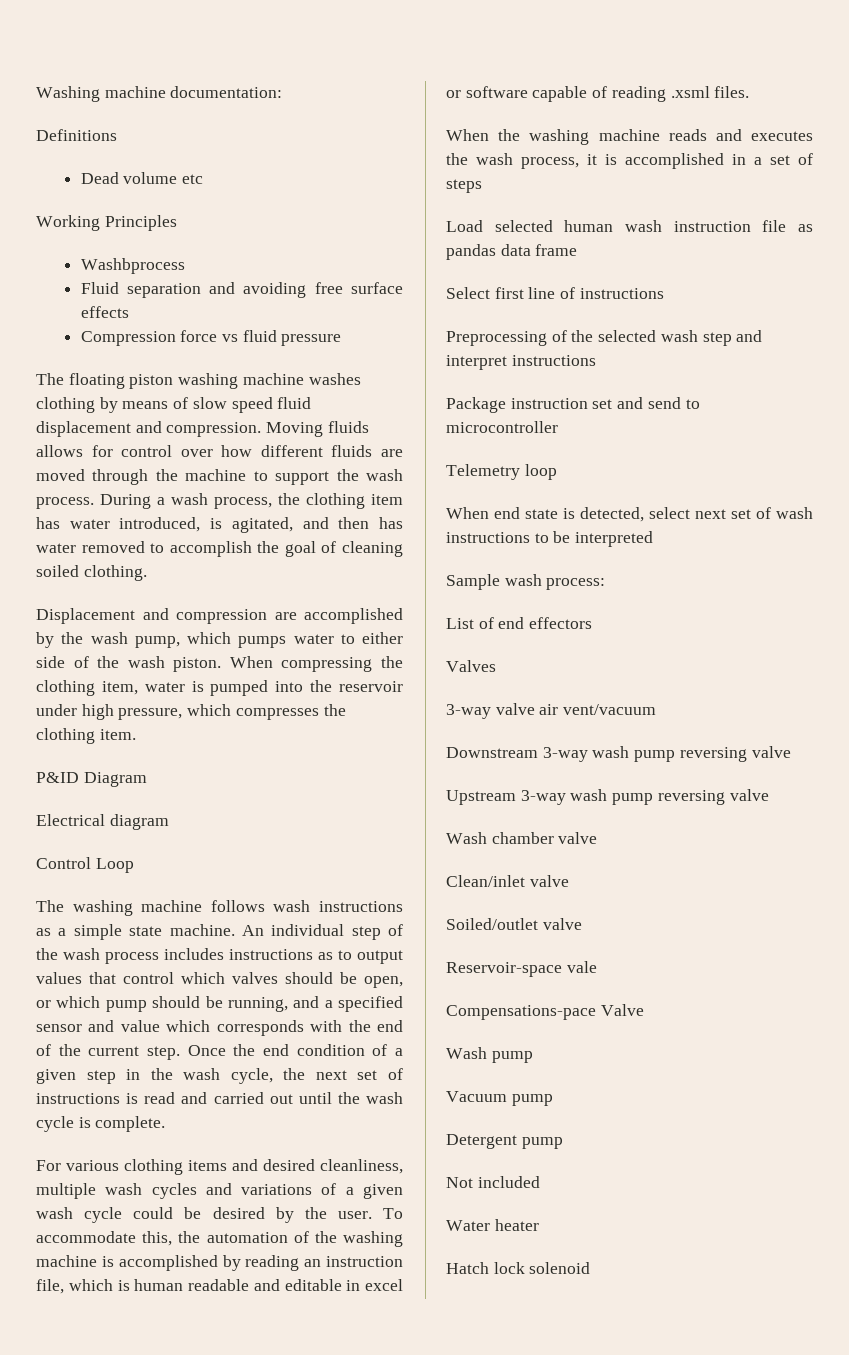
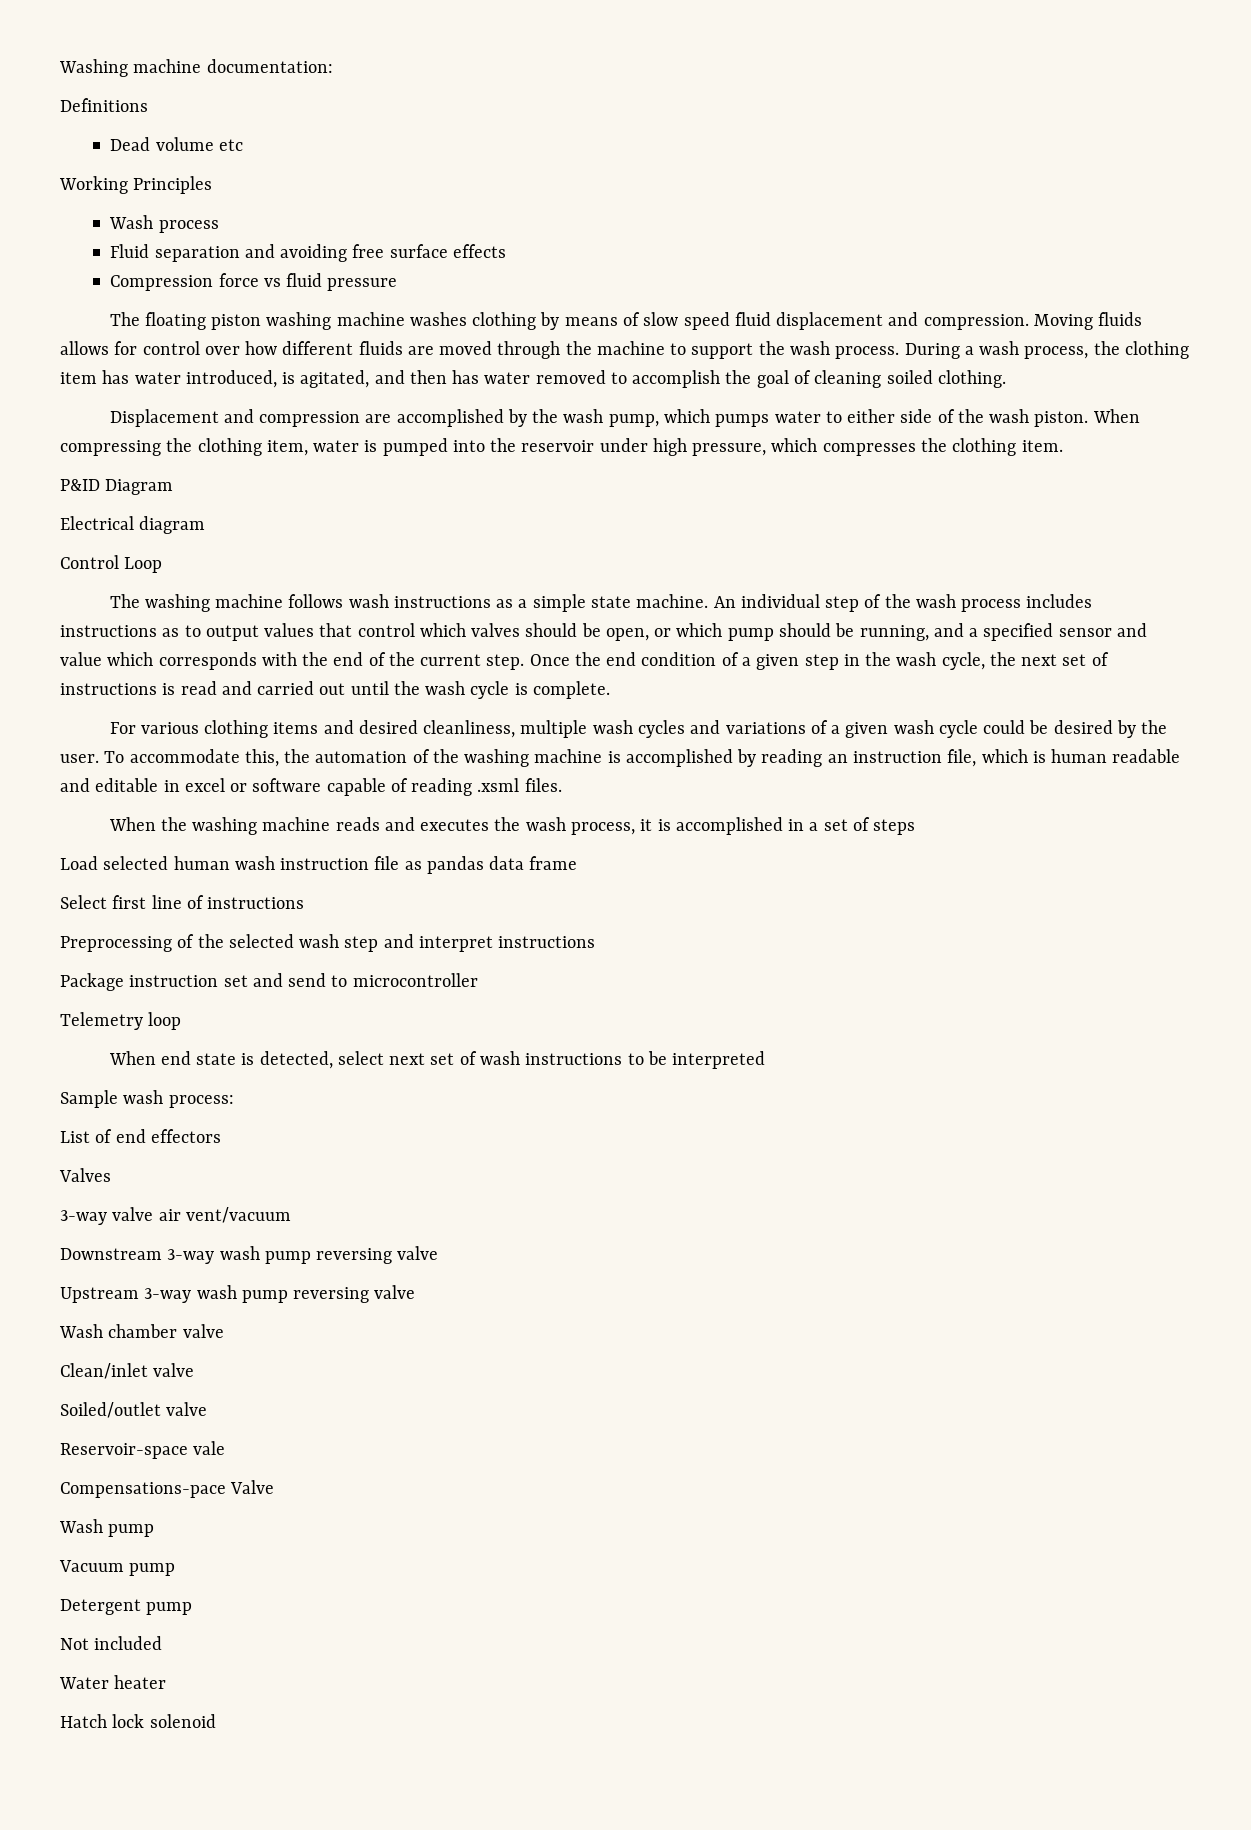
- Washbprocess
+ Wash process

